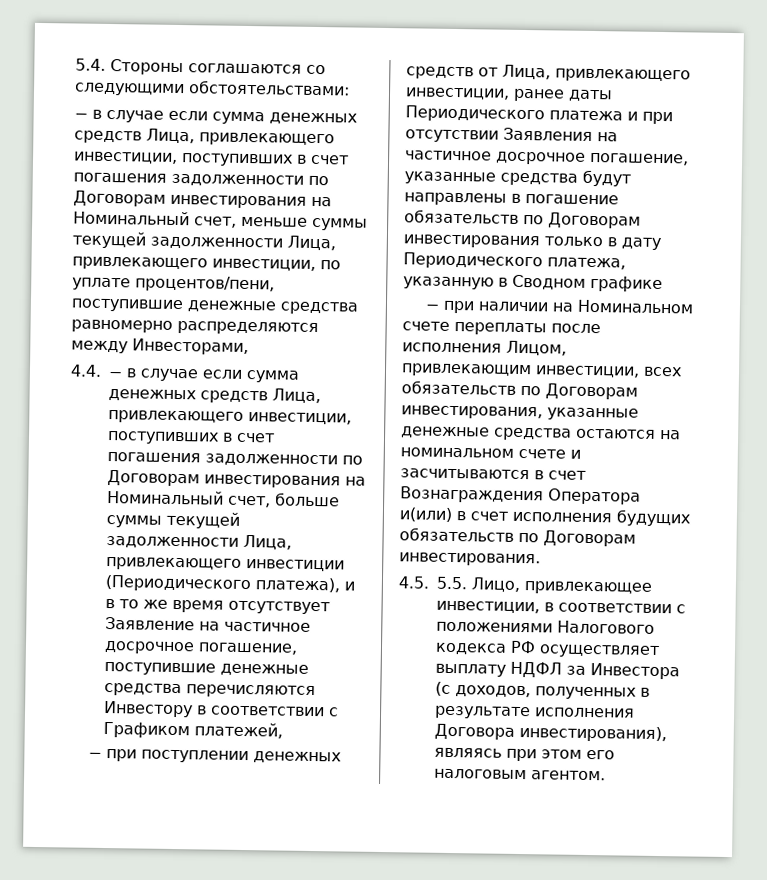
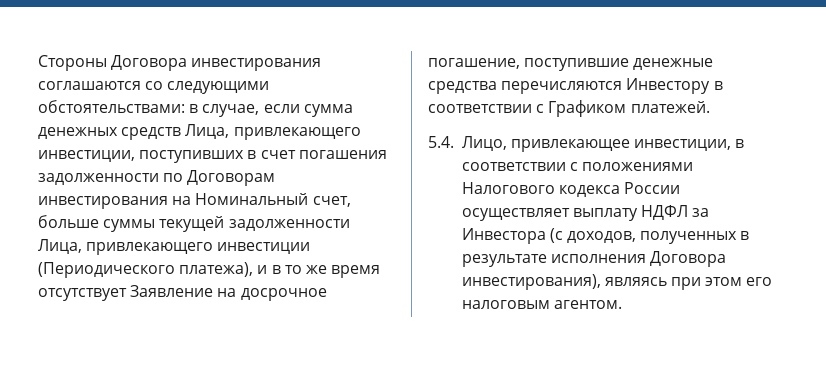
- 5.4. Стороны соглашаются со следующими обстоятельствами:
- − в случае если сумма денежных средств Лица, привлекающего инвестиции, поступивших в счет погашения задолженности по Договорам инвестирования на Номинальный счет, меньше суммы текущей задолженности Лица, привлекающего инвестиции, по уплате процентов/пени, поступившие денежные средства равномерно распределяются между Инвесторами,
- 4.4. − в случае если сумма денежных средств Лица, привлекающего инвестиции, поступивших в счет погашения задолженности по Договорам инвестирования на Номинальный счет, больше суммы текущей задолженности Лица, привлекающего инвестиции (Периодического платежа), и в то же время отсутствует Заявление на частичное досрочное погашение, поступившие денежные средства перечисляются Инвестору в соответствии с Графиком платежей,
- − при поступлении денежных средств от Лица, привлекающего инвестиции, ранее даты Периодического платежа и при отсутствии Заявления на частичное досрочное погашение, указанные средства будут направлены в погашение обязательств по Договорам инвестирования только в дату Периодического платежа, указанную в Сводном графике
- − при наличии на Номинальном счете переплаты после исполнения Лицом, привлекающим инвестиции, всех обязательств по Договорам инвестирования, указанные денежные средства остаются на номинальном счете и засчитываются в счет Вознаграждения Оператора и(или) в счет исполнения будущих обязательств по Договорам инвестирования.
- 4.5. 5.5. Лицо, привлекающее инвестиции, в соответствии с положениями Налогового кодекса РФ осуществляет выплату НДФЛ за Инвестора (с доходов, полученных в результате исполнения Договора инвестирования), являясь при этом его налоговым агентом.
+ Стороны Договора инвестирования соглашаются со следующими обстоятельствами: в случае, если сумма денежных средств Лица, привлекающего инвестиции, поступивших в счет погашения задолженности по Договорам инвестирования на Номинальный счет, больше суммы текущей задолженности Лица, привлекающего инвестиции (Периодического платежа), и в то же время отсутствует Заявление на досрочное погашение, поступившие денежные средства перечисляются Инвестору в соответствии с Графиком платежей.
+ 5.4. Лицо, привлекающее инвестиции, в соответствии с положениями Налогового кодекса России осуществляет выплату НДФЛ за Инвестора (с доходов, полученных в результате исполнения Договора инвестирования), являясь при этом его налоговым агентом.

